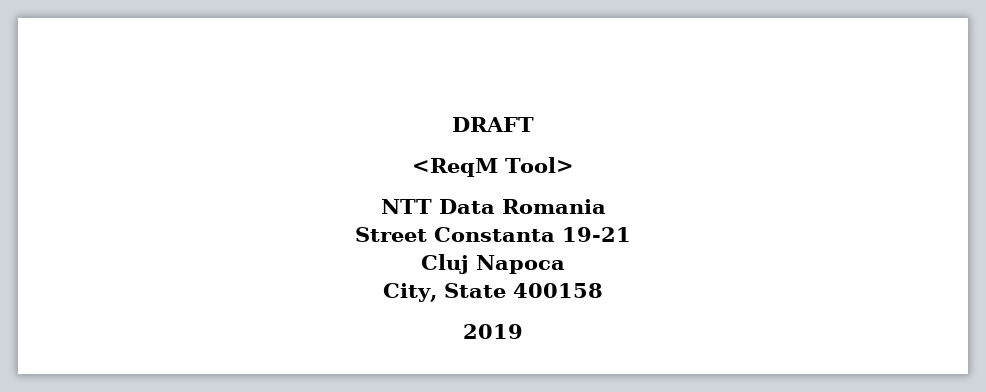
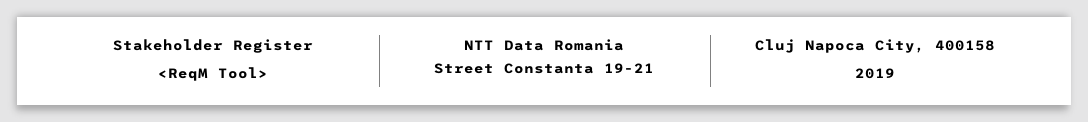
- DRAFT
+ Stakeholder Register
- Cluj Napoca
- City, State 400158
+ Cluj Napoca City, 400158

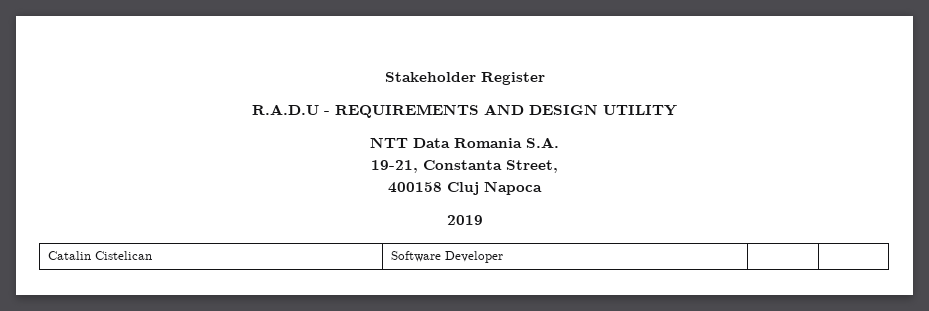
- <ReqM Tool>
- NTT Data Romania
- Street Constanta 19-21
- Cluj Napoca City, 400158
+ R.A.D.U - REQUIREMENTS AND DESIGN UTILITY
+ NTT Data Romania S.A.
+ 19-21, Constanta Street,
+ 400158 Cluj Napoca
+ Catalin Cistelican | Software Developer | |

